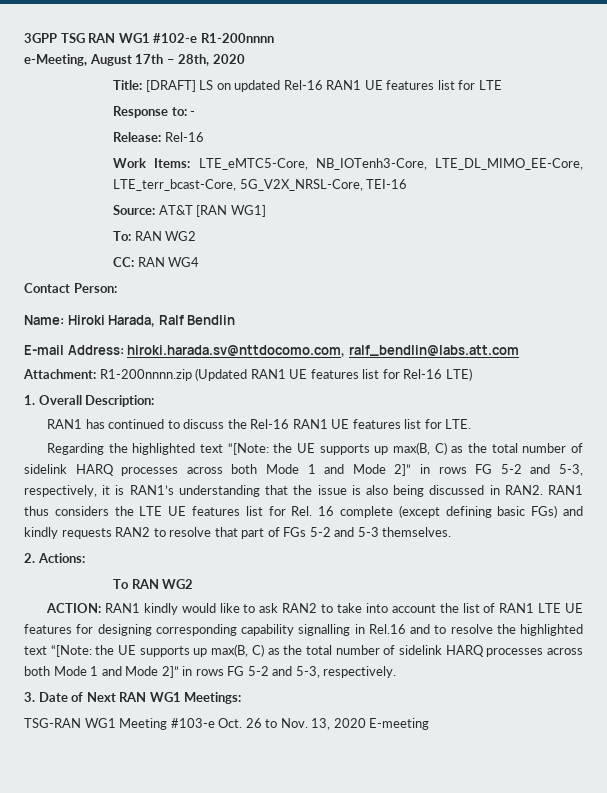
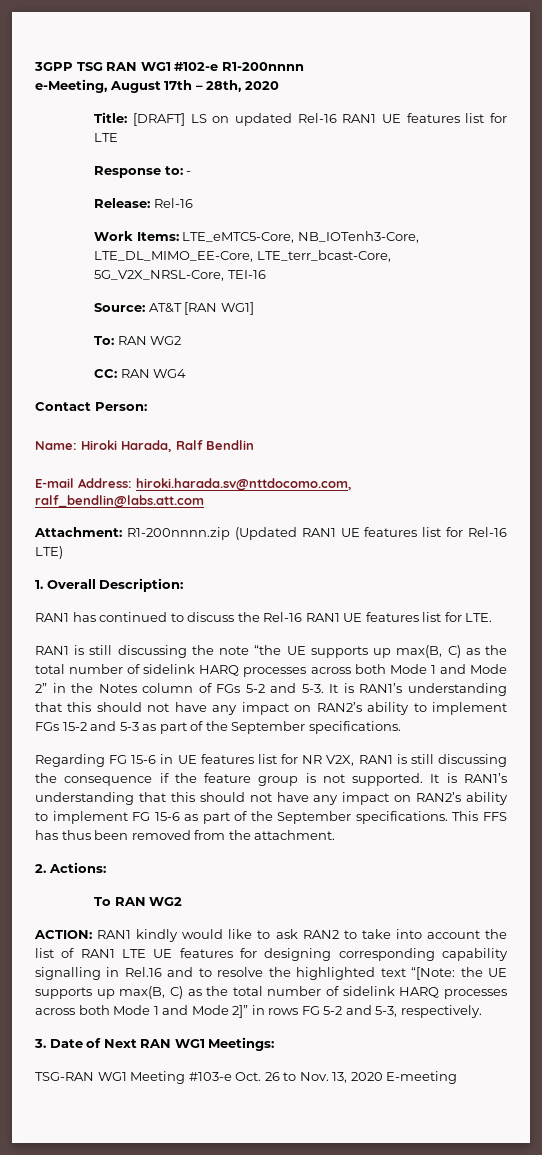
- Regarding the highlighted text “[Note: the UE supports up max(B, C) as the total number of sidelink HARQ processes across both Mode 1 and Mode 2]” in rows FG 5-2 and 5-3, respectively, it is RAN1’s understanding that the issue is also being discussed in RAN2. RAN1 thus considers the LTE UE features list for Rel. 16 complete (except defining basic FGs) and kindly requests RAN2 to resolve that part of FGs 5-2 and 5-3 themselves.
+ RAN1 is still discussing the note “the UE supports up max(B, C) as the total number of sidelink HARQ processes across both Mode 1 and Mode 2” in the Notes column of FGs 5-2 and 5-3. It is RAN1’s understanding that this should not have any impact on RAN2’s ability to implement FGs 15-2 and 5-3 as part of the September specifications.
+ Regarding FG 15-6 in UE features list for NR V2X, RAN1 is still discussing the consequence if the feature group is not supported. It is RAN1’s understanding that this should not have any impact on RAN2’s ability to implement FG 15-6 as part of the September specifications. This FFS has thus been removed from the attachment.

